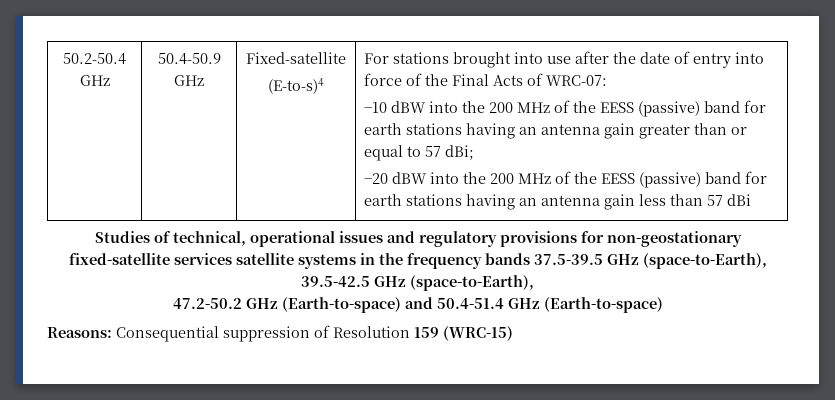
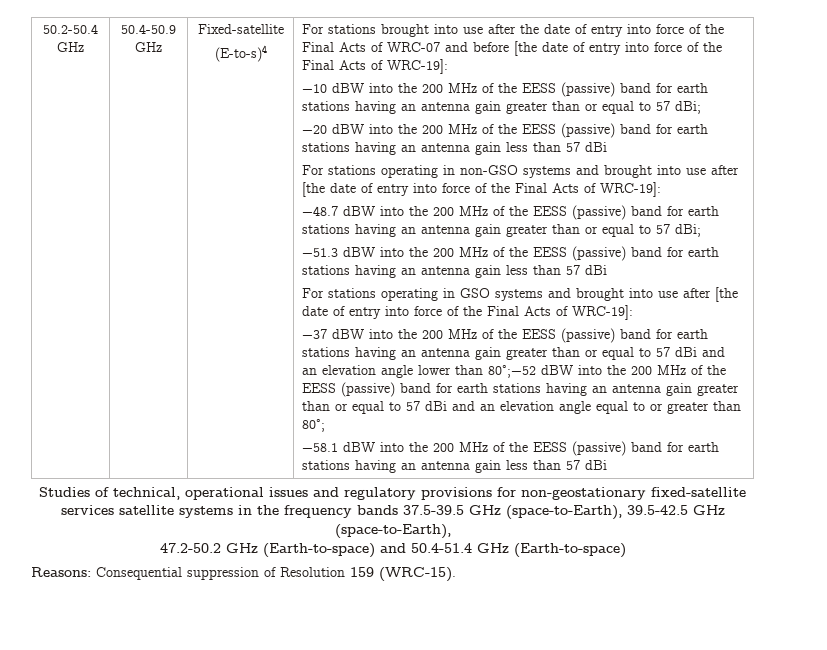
- For stations brought into use after the date of entry into force of the Final Acts of WRC-07:
+ For stations brought into use after the date of entry into force of the Final Acts of WRC-07 and before [the date of entry into force of the Final Acts of WRC-19]:
+ For stations operating in non-GSO systems and brought into use after [the date of entry into force of the Final Acts of WRC-19]:
+ −48.7 dBW into the 200 MHz of the EESS (passive) band for earth stations having an antenna gain greater than or equal to 57 dBi;
+ −51.3 dBW into the 200 MHz of the EESS (passive) band for earth stations having an antenna gain less than 57 dBi
+ For stations operating in GSO systems and brought into use after [the date of entry into force of the Final Acts of WRC-19]:
+ −37 dBW into the 200 MHz of the EESS (passive) band for earth stations having an antenna gain greater than or equal to 57 dBi and an elevation angle lower than 80°;−52 dBW into the 200 MHz of the EESS (passive) band for earth stations having an antenna gain greater than or equal to 57 dBi and an elevation angle equal to or greater than 80°;
+ −58.1 dBW into the 200 MHz of the EESS (passive) band for earth stations having an antenna gain less than 57 dBi
- Reasons: Consequential suppression of Resolution 159 (WRC-15)
+ Reasons: Consequential suppression of Resolution 159 (WRC-15).

